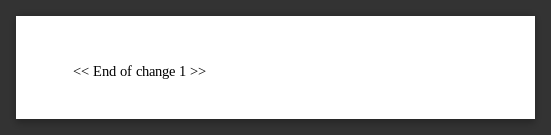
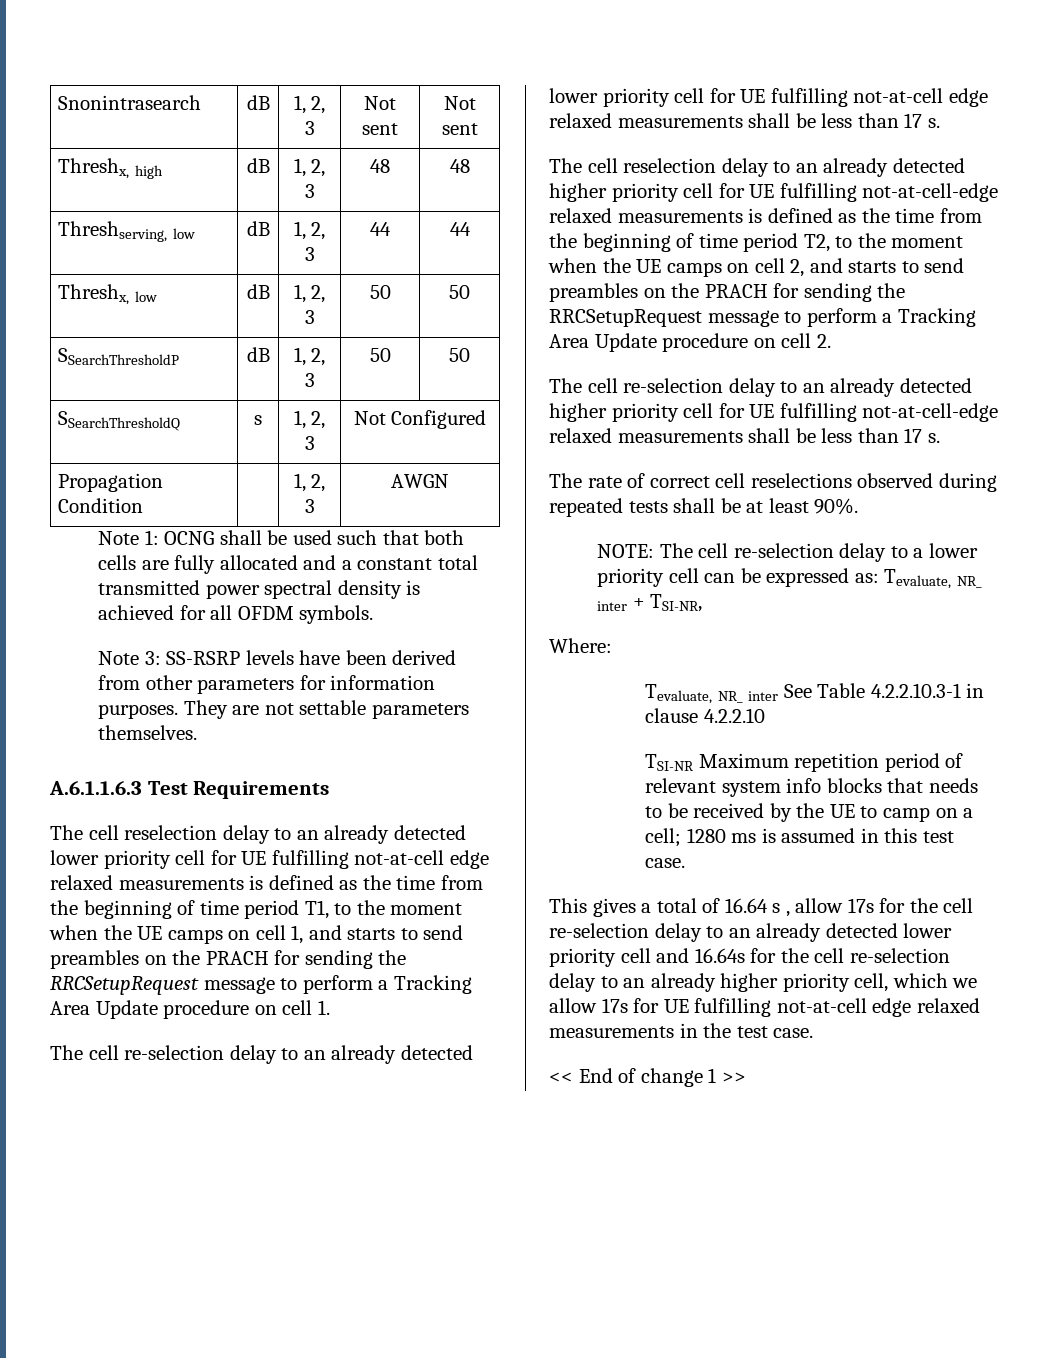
+ Snonintrasearch | dB | 1, 2, 3 | Not sent | Not sent
+ Threshx, high | dB | 1, 2, 3 | 48 | 48
+ Threshserving, low | dB | 1, 2, 3 | 44 | 44
+ Threshx, low | dB | 1, 2, 3 | 50 | 50
+ SSearchThresholdP | dB | 1, 2, 3 | 50 | 50
+ SSearchThresholdQ | s | 1, 2, 3 | Not Configured
+ Propagation Condition | | 1, 2, 3 | AWGN
+ Note 1: OCNG shall be used such that both cells are fully allocated and a constant total transmitted power spectral density is achieved for all OFDM symbols.
+ Note 3: SS-RSRP levels have been derived from other parameters for information purposes. They are not settable parameters themselves.
+ A.6.1.1.6.3 Test Requirements
+ The cell reselection delay to an already detected lower priority cell for UE fulfilling not-at-cell edge relaxed measurements is defined as the time from the beginning of time period T1, to the moment when the UE camps on cell 1, and starts to send preambles on the PRACH for sending the RRCSetupRequest message to perform a Tracking Area Update procedure on cell 1.
+ The cell re-selection delay to an already detected lower priority cell for UE fulfilling not-at-cell edge relaxed measurements shall be less than 17 s.
+ The cell reselection delay to an already detected higher priority cell for UE fulfilling not-at-cell-edge relaxed measurements is defined as the time from the beginning of time period T2, to the moment when the UE camps on cell 2, and starts to send preambles on the PRACH for sending the RRCSetupRequest message to perform a Tracking Area Update procedure on cell 2.
+ The cell re-selection delay to an already detected higher priority cell for UE fulfilling not-at-cell-edge relaxed measurements shall be less than 17 s.
+ The rate of correct cell reselections observed during repeated tests shall be at least 90%.
+ NOTE: The cell re-selection delay to a lower priority cell can be expressed as: Tevaluate, NR_ inter + TSI-NR,
+ Where:
+ Tevaluate, NR_ inter See Table 4.2.2.10.3-1 in clause 4.2.2.10
+ TSI-NR Maximum repetition period of relevant system info blocks that needs to be received by the UE to camp on a cell; 1280 ms is assumed in this test case.
+ This gives a total of 16.64 s , allow 17s for the cell re-selection delay to an already detected lower priority cell and 16.64s for the cell re-selection delay to an already higher priority cell, which we allow 17s for UE fulfilling not-at-cell edge relaxed measurements in the test case.

